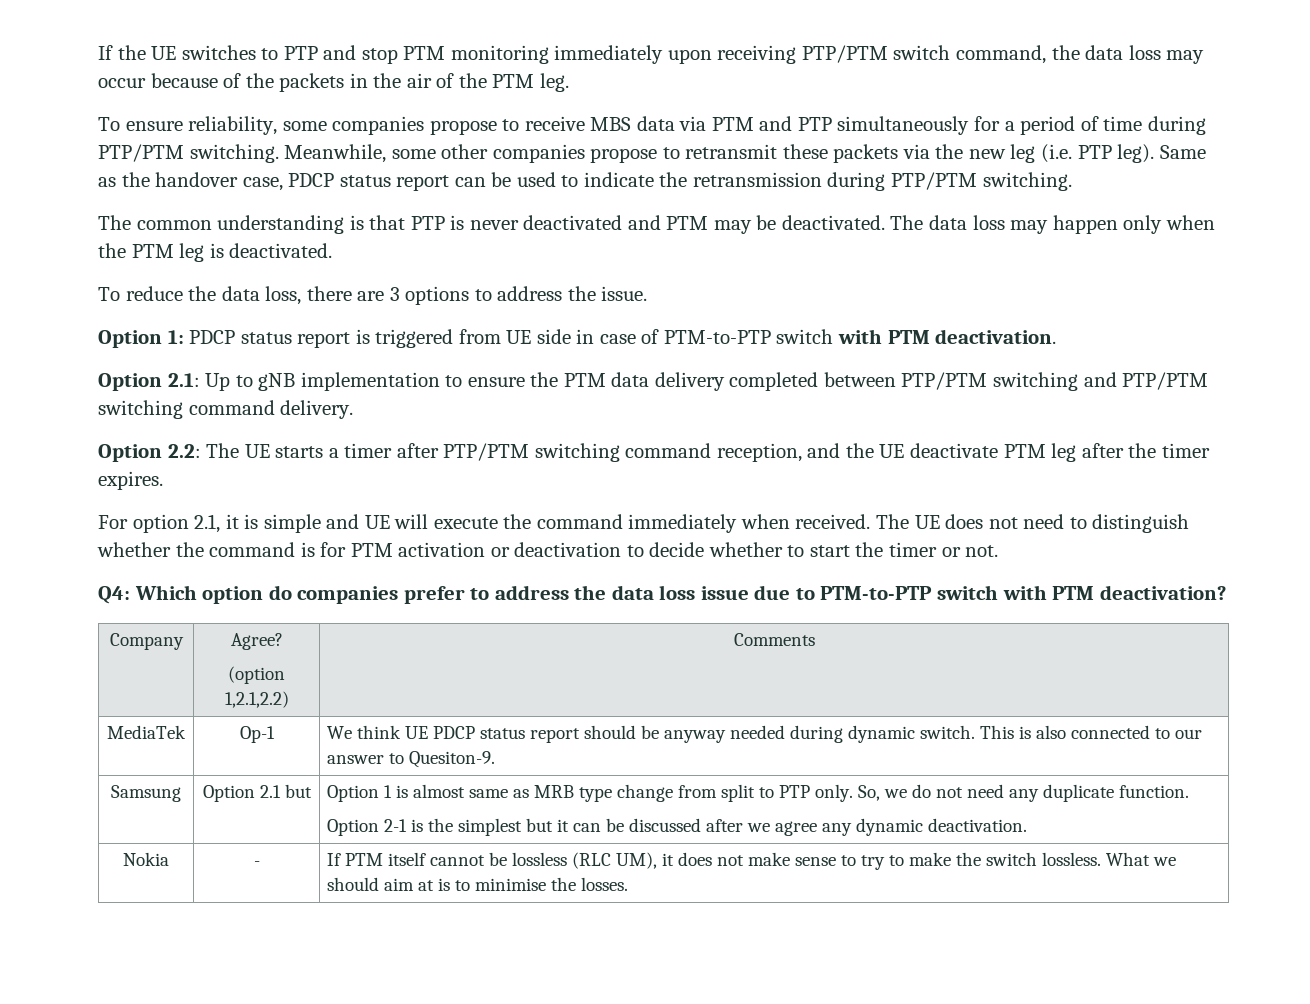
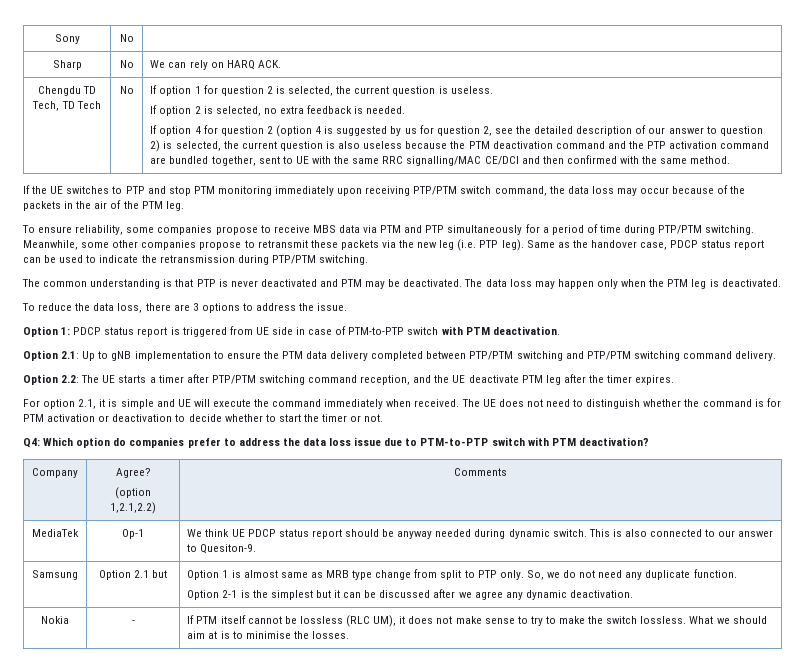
+ Sony | No |
+ Sharp | No | We can rely on HARQ ACK.
+ Chengdu TD Tech, TD Tech | No | If option 1 for question 2 is selected, the current question is useless.
+ If option 2 is selected, no extra feedback is needed.
+ If option 4 for question 2 (option 4 is suggested by us for question 2, see the detailed description of our answer to question 2) is selected, the current question is also useless because the PTM deactivation command and the PTP activation command are bundled together, sent to UE with the same RRC signalling/MAC CE/DCI and then confirmed with the same method.

